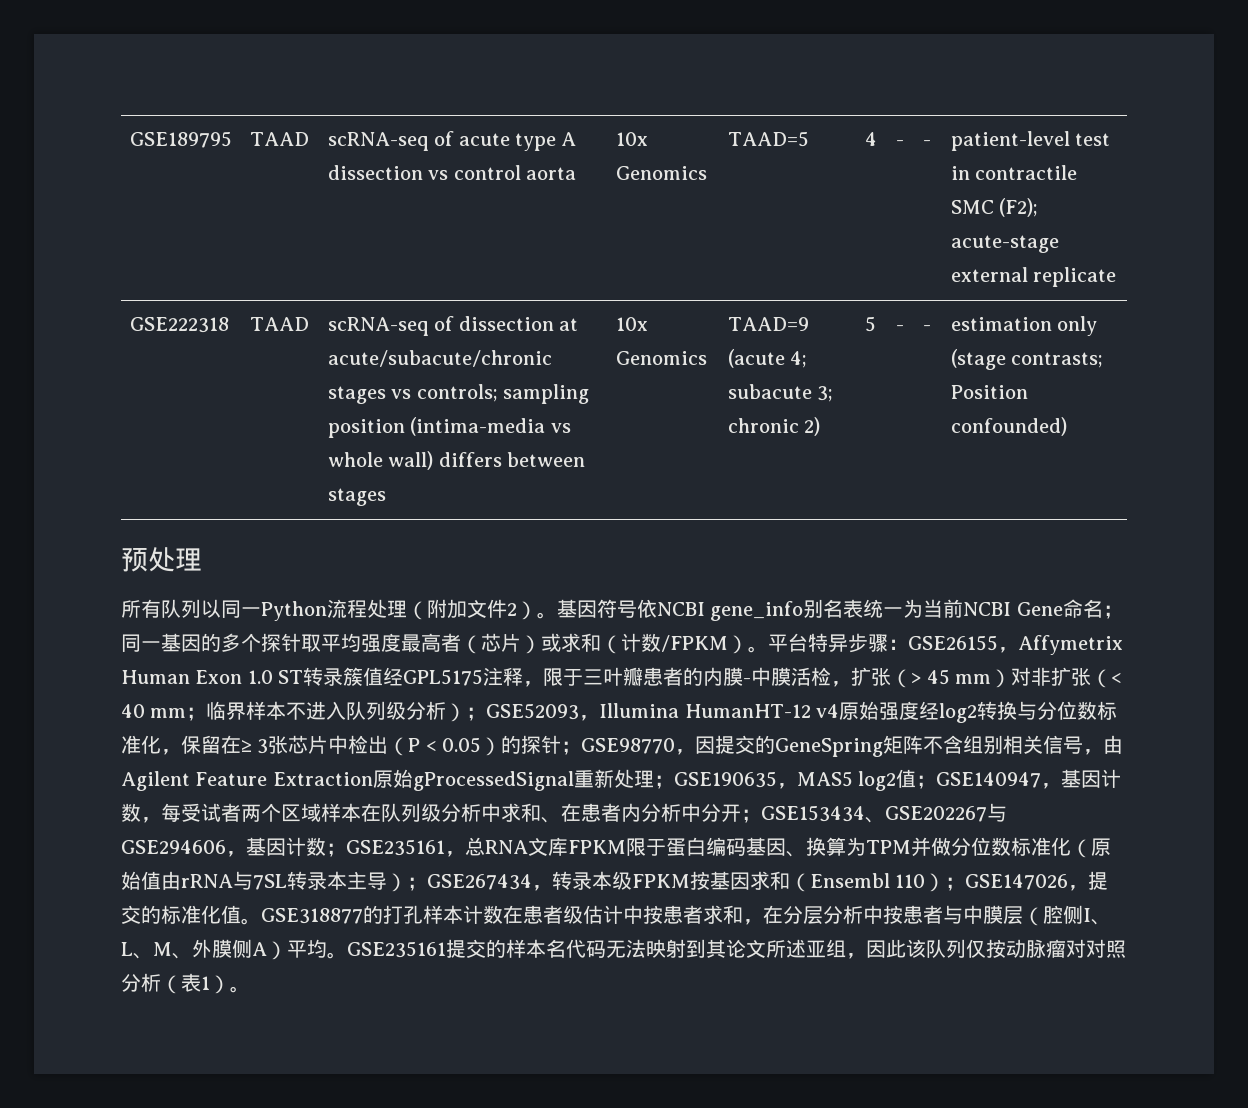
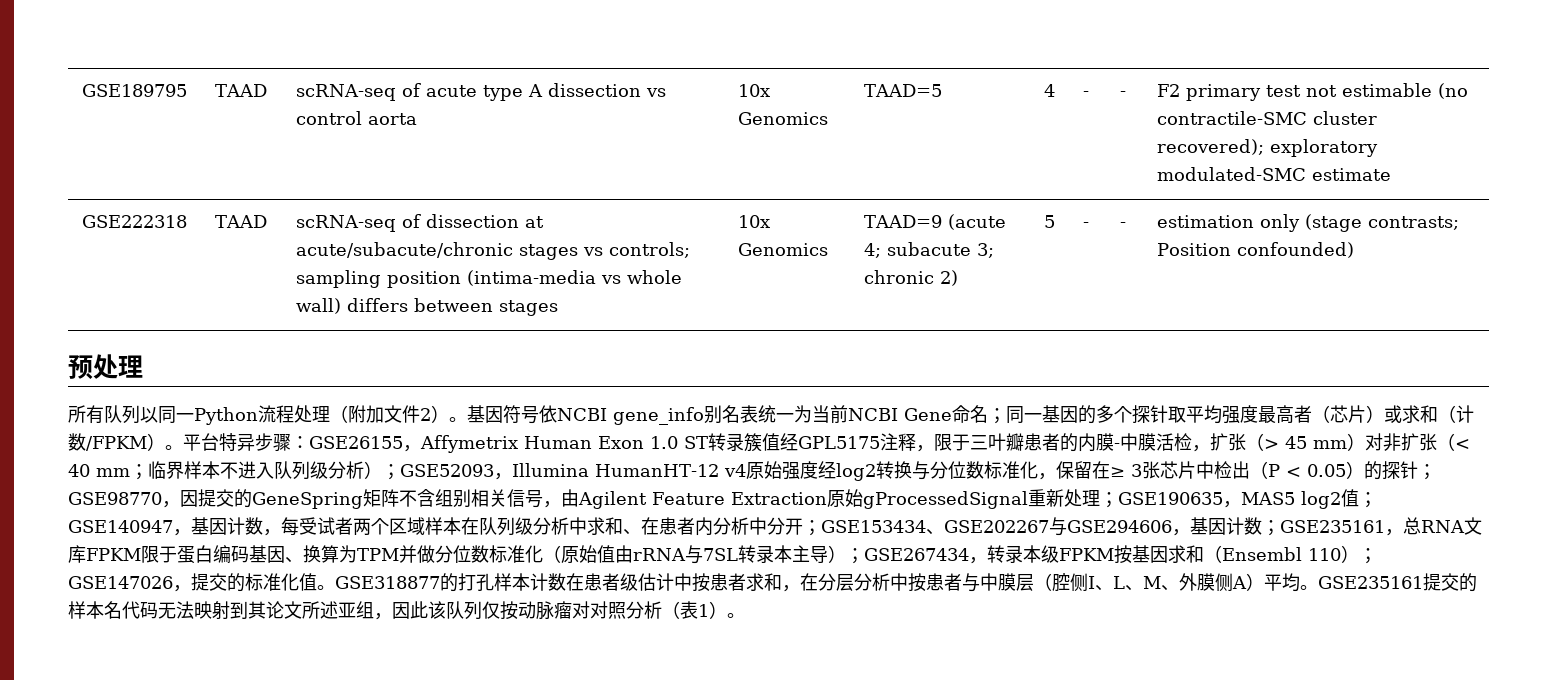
- GSE189795 | TAAD | scRNA-seq of acute type A dissection vs control aorta | 10x Genomics | TAAD=5 | 4 | - | - | patient-level test in contractile SMC (F2); acute-stage external replicate
+ GSE189795 | TAAD | scRNA-seq of acute type A dissection vs control aorta | 10x Genomics | TAAD=5 | 4 | - | - | F2 primary test not estimable (no contractile-SMC cluster recovered); exploratory modulated-SMC estimate

